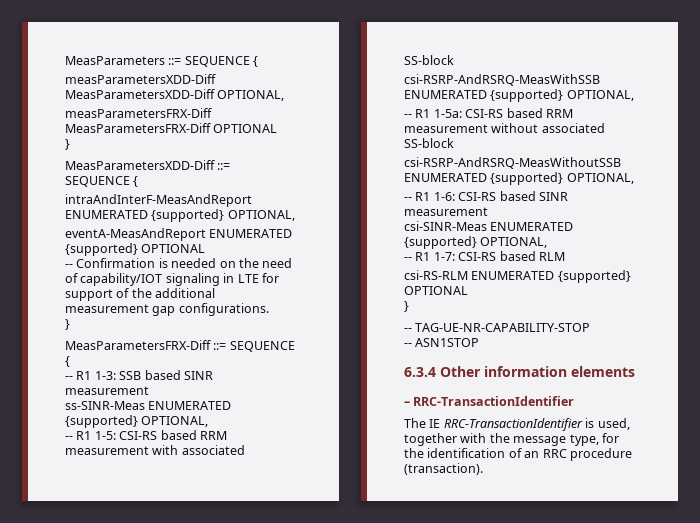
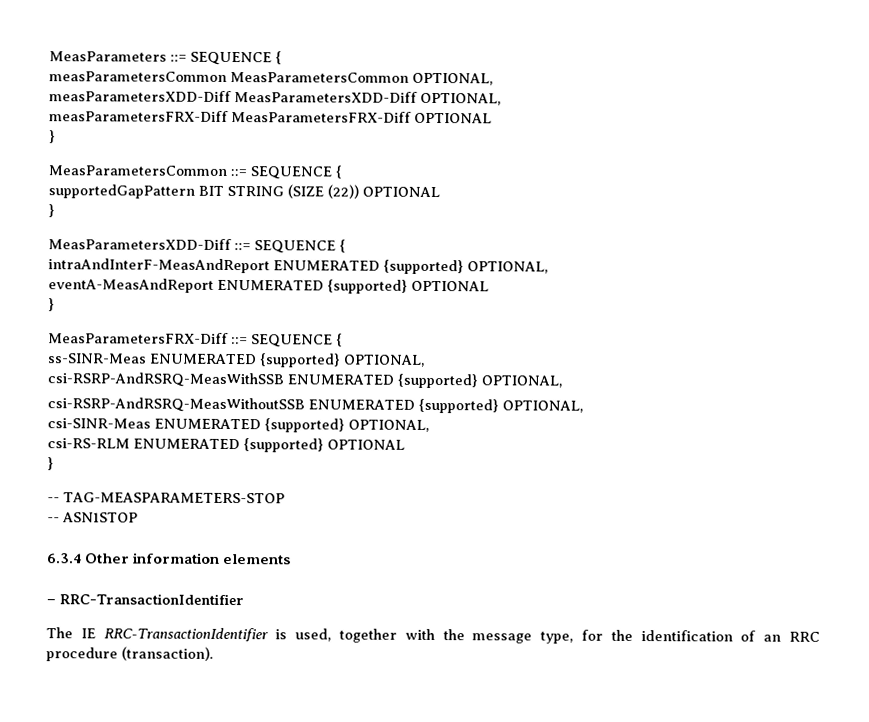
+ measParametersCommon MeasParametersCommon OPTIONAL,
+ MeasParametersCommon ::= SEQUENCE {
+ supportedGapPattern BIT STRING (SIZE (22)) OPTIONAL
+ }
- -- Confirmation is needed on the need of capability/IOT signaling in LTE for support of the additional measurement gap configurations.
- -- R1 1-3: SSB based SINR measurement
  ss-SINR-Meas ENUMERATED {supported} OPTIONAL,
- -- R1 1-5: CSI-RS based RRM measurement with associated SS-block
  csi-RSRP-AndRSRQ-MeasWithSSB ENUMERATED {supported} OPTIONAL,
- -- R1 1-5a: CSI-RS based RRM measurement without associated SS-block
  csi-RSRP-AndRSRQ-MeasWithoutSSB ENUMERATED {supported} OPTIONAL,
- -- R1 1-6: CSI-RS based SINR measurement
  csi-SINR-Meas ENUMERATED {supported} OPTIONAL,
- -- R1 1-7: CSI-RS based RLM
- -- TAG-UE-NR-CAPABILITY-STOP
+ -- TAG-MEASPARAMETERS-STOP

